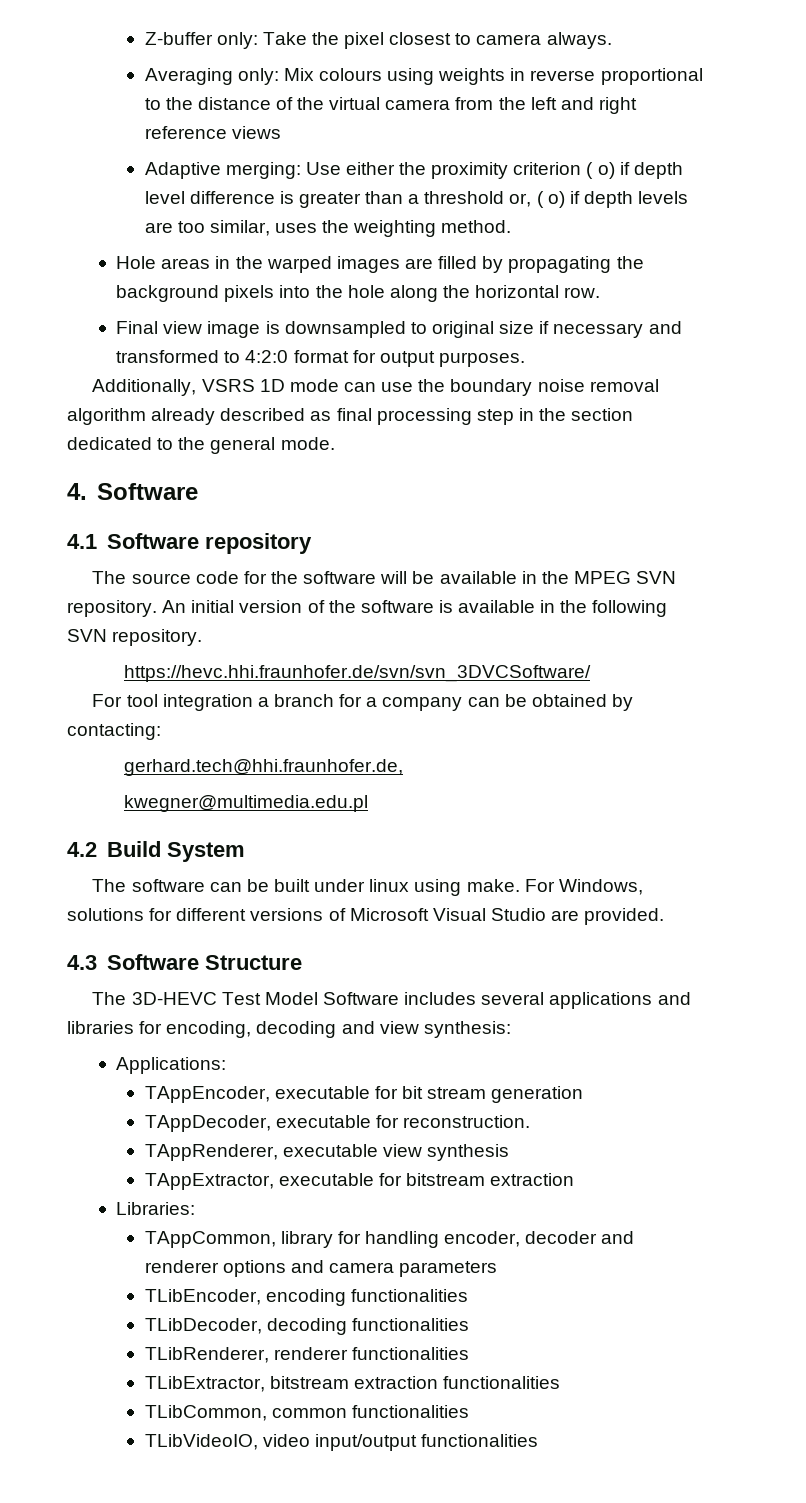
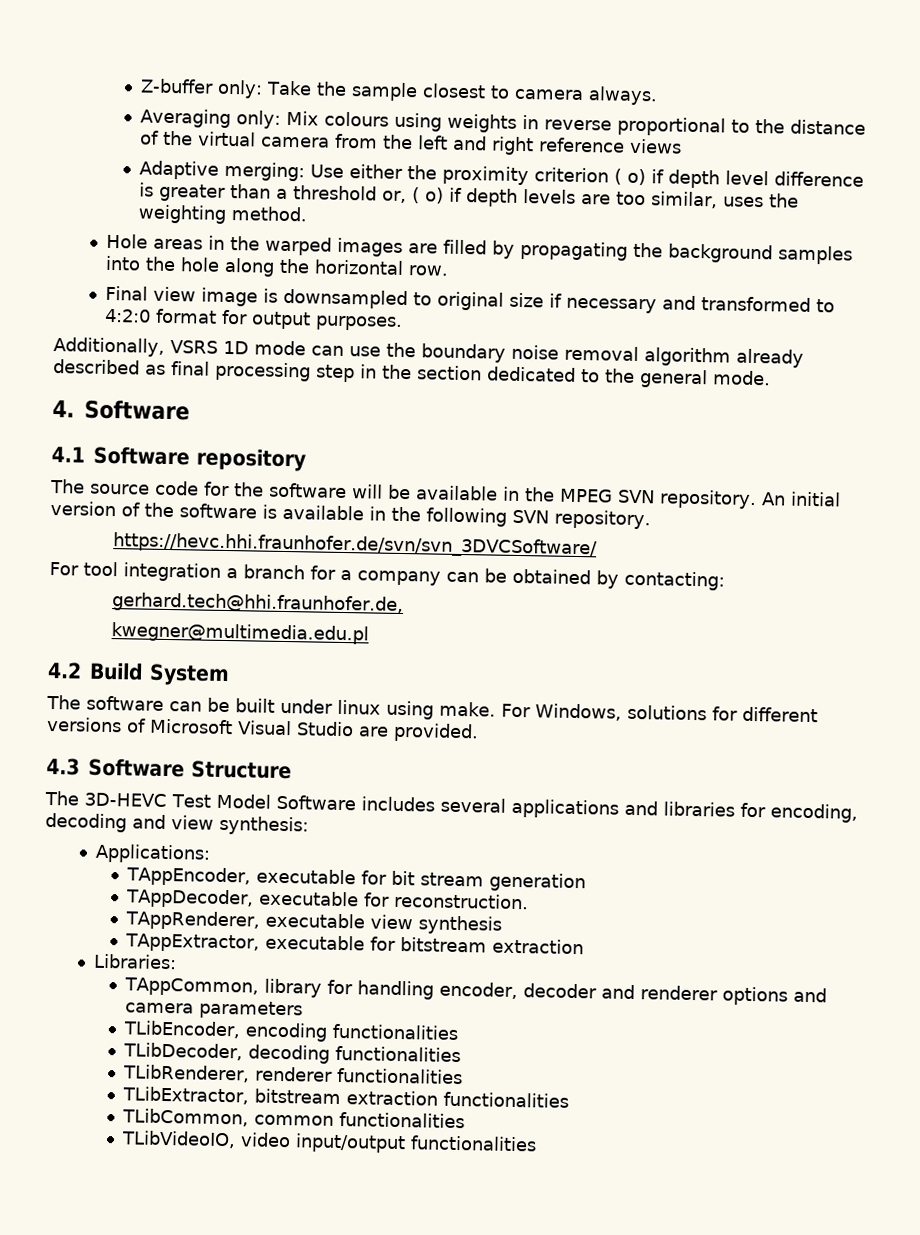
- Z-buffer only: Take the pixel closest to camera always.
+ Z-buffer only: Take the sample closest to camera always.
- Hole areas in the warped images are filled by propagating the background pixels into the hole along the horizontal row.
+ Hole areas in the warped images are filled by propagating the background samples into the hole along the horizontal row.

